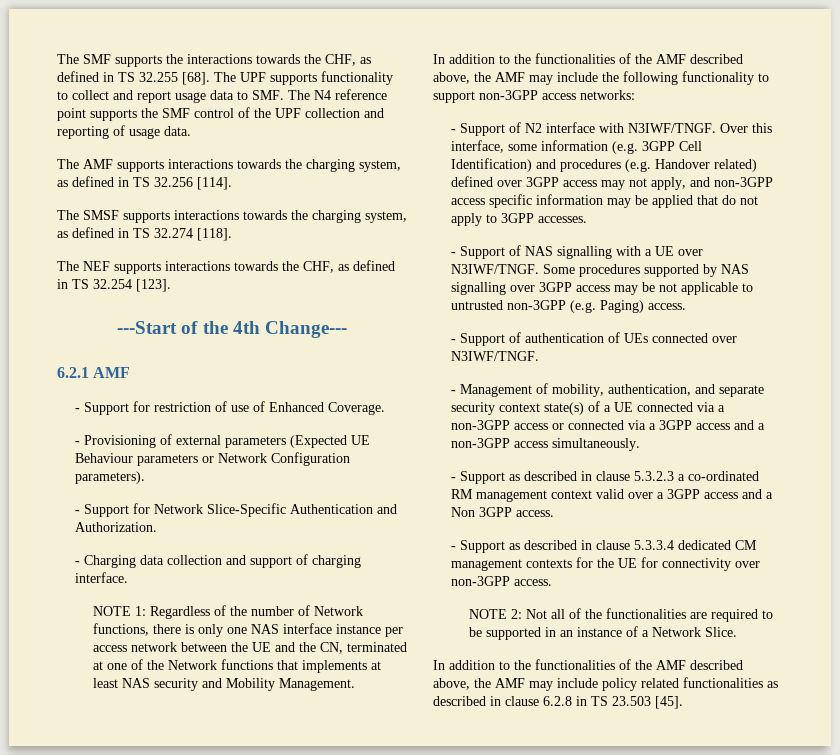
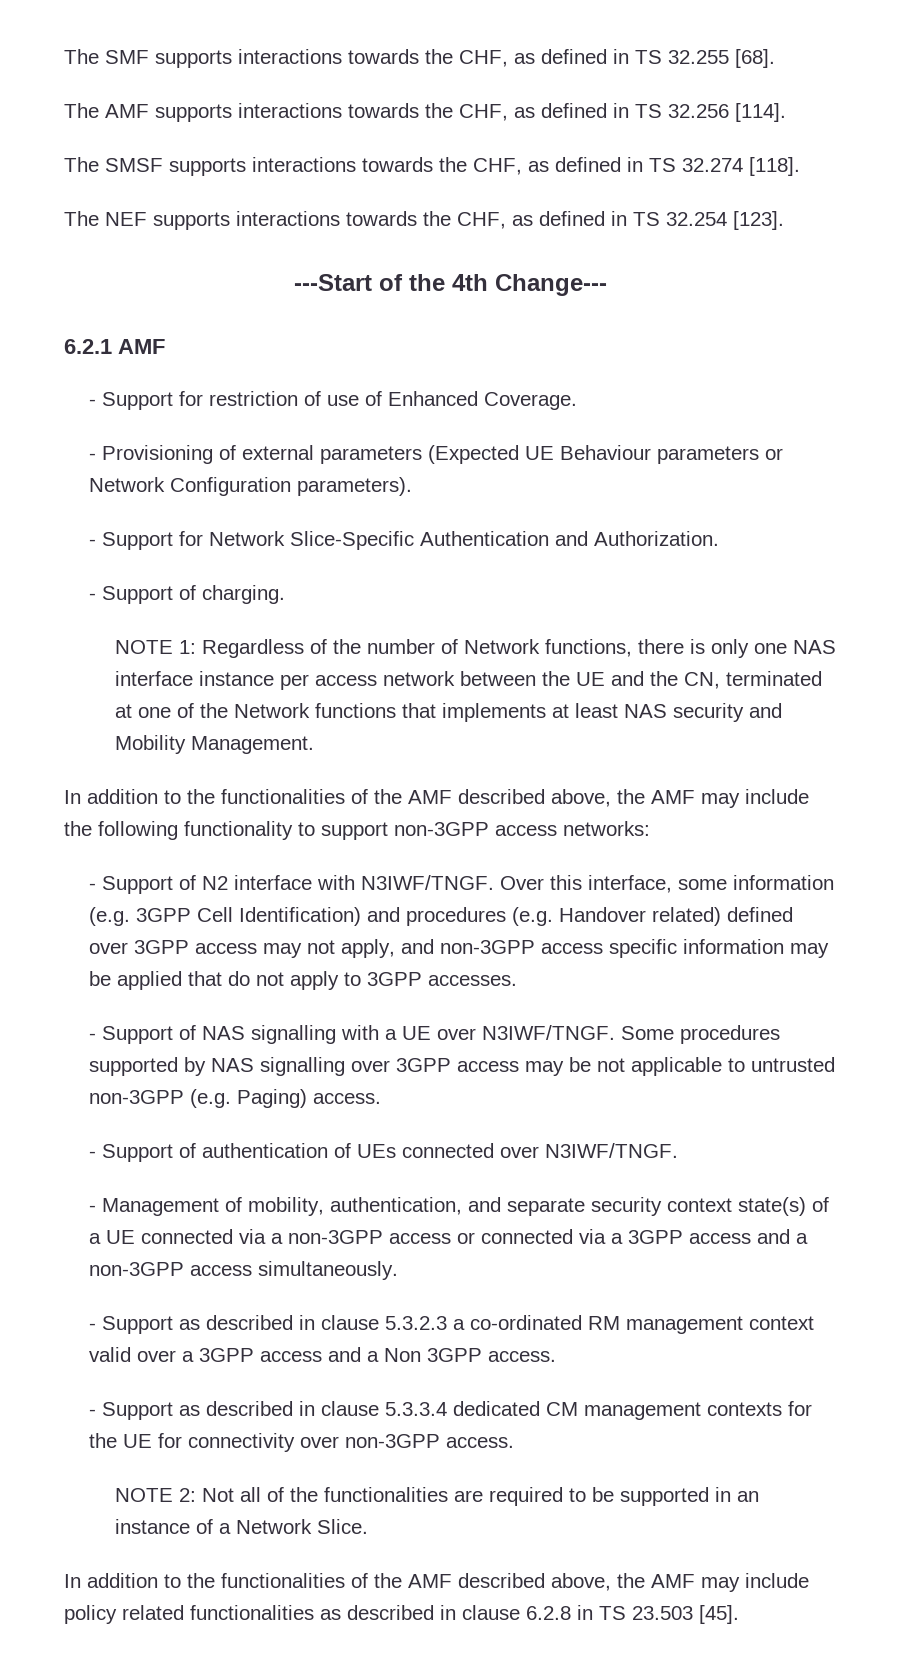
- The SMF supports the interactions towards the CHF, as defined in TS 32.255 [68]. The UPF supports functionality to collect and report usage data to SMF. The N4 reference point supports the SMF control of the UPF collection and reporting of usage data.
+ The SMF supports interactions towards the CHF, as defined in TS 32.255 [68].
- The AMF supports interactions towards the charging system, as defined in TS 32.256 [114].
+ The AMF supports interactions towards the CHF, as defined in TS 32.256 [114].
- The SMSF supports interactions towards the charging system, as defined in TS 32.274 [118].
+ The SMSF supports interactions towards the CHF, as defined in TS 32.274 [118].
- - Charging data collection and support of charging interface.
+ - Support of charging.

